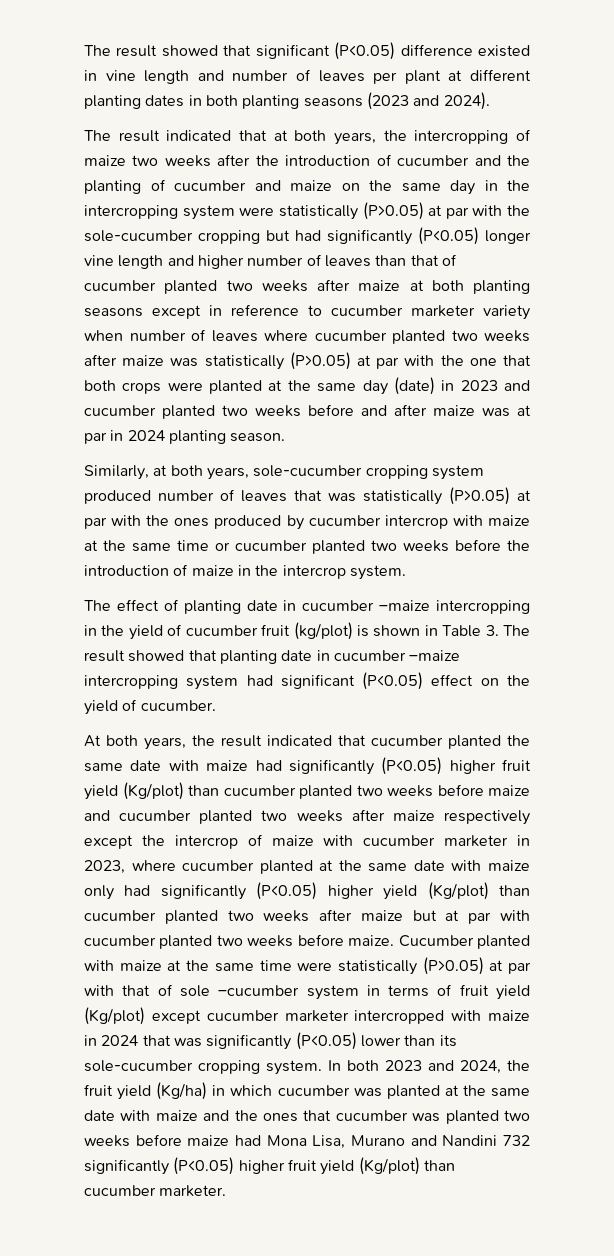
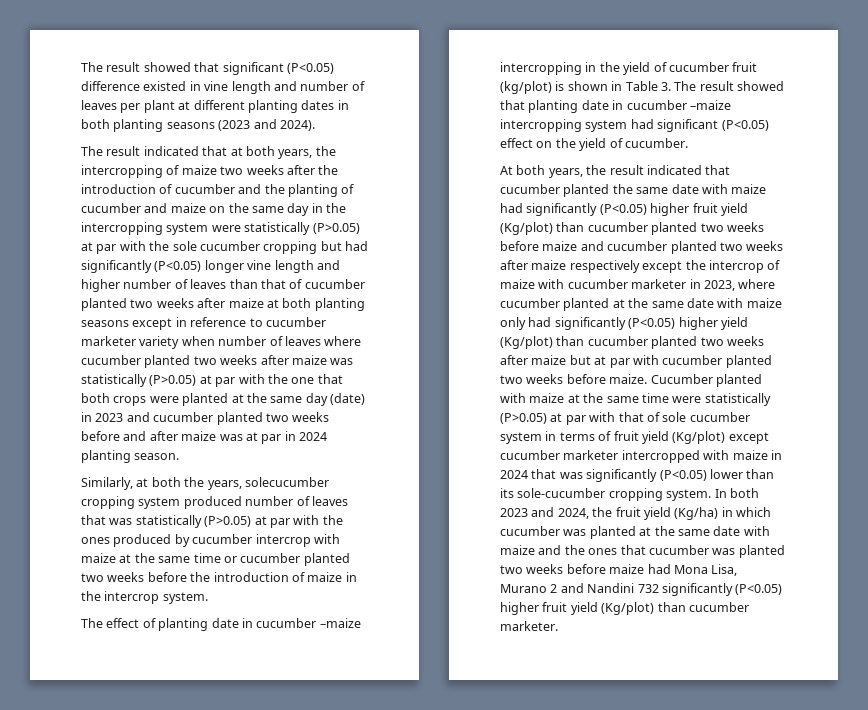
- The result indicated that at both years, the intercropping of maize two weeks after the introduction of cucumber and the planting of cucumber and maize on the same day in the intercropping system were statistically (P>0.05) at par with the sole-cucumber cropping but had significantly (P<0.05) longer vine length and higher number of leaves than that of cucumber planted two weeks after maize at both planting seasons except in reference to cucumber marketer variety when number of leaves where cucumber planted two weeks after maize was statistically (P>0.05) at par with the one that both crops were planted at the same day (date) in 2023 and cucumber planted two weeks before and after maize was at par in 2024 planting season.
+ The result indicated that at both years, the intercropping of maize two weeks after the introduction of cucumber and the planting of cucumber and maize on the same day in the intercropping system were statistically (P>0.05) at par with the sole cucumber cropping but had significantly (P<0.05) longer vine length and higher number of leaves than that of cucumber planted two weeks after maize at both planting seasons except in reference to cucumber marketer variety when number of leaves where cucumber planted two weeks after maize was statistically (P>0.05) at par with the one that both crops were planted at the same day (date) in 2023 and cucumber planted two weeks before and after maize was at par in 2024 planting season.
- Similarly, at both years, sole-cucumber cropping system produced number of leaves that was statistically (P>0.05) at par with the ones produced by cucumber intercrop with maize at the same time or cucumber planted two weeks before the introduction of maize in the intercrop system.
+ Similarly, at both the years, solecucumber cropping system produced number of leaves that was statistically (P>0.05) at par with the ones produced by cucumber intercrop with maize at the same time or cucumber planted two weeks before the introduction of maize in the intercrop system.
- Cucumber planted with maize at the same time were statistically (P>0.05) at par with that of sole –cucumber system in terms of fruit yield (Kg/plot) except cucumber marketer intercropped with maize in 2024 that was significantly (P<0.05) lower than its sole-cucumber cropping system.
+ Cucumber planted with maize at the same time were statistically (P>0.05) at par with that of sole cucumber system in terms of fruit yield (Kg/plot) except cucumber marketer intercropped with maize in 2024 that was significantly (P<0.05) lower than its sole-cucumber cropping system.
- In both 2023 and 2024, the fruit yield (Kg/ha) in which cucumber was planted at the same date with maize and the ones that cucumber was planted two weeks before maize had Mona Lisa, Murano and Nandini 732 significantly (P<0.05) higher fruit yield (Kg/plot) than cucumber marketer.
+ In both 2023 and 2024, the fruit yield (Kg/ha) in which cucumber was planted at the same date with maize and the ones that cucumber was planted two weeks before maize had Mona Lisa, Murano 2 and Nandini 732 significantly (P<0.05) higher fruit yield (Kg/plot) than cucumber marketer.

